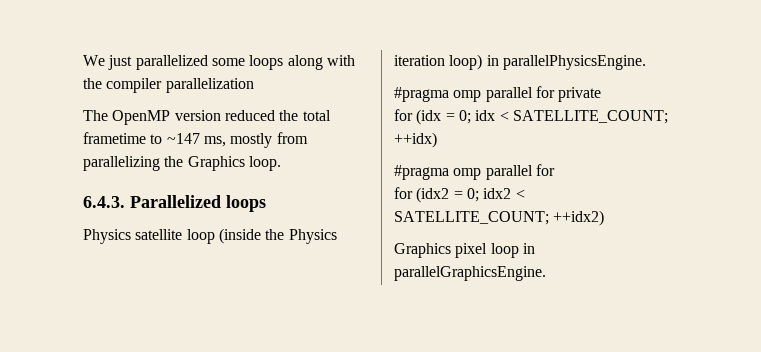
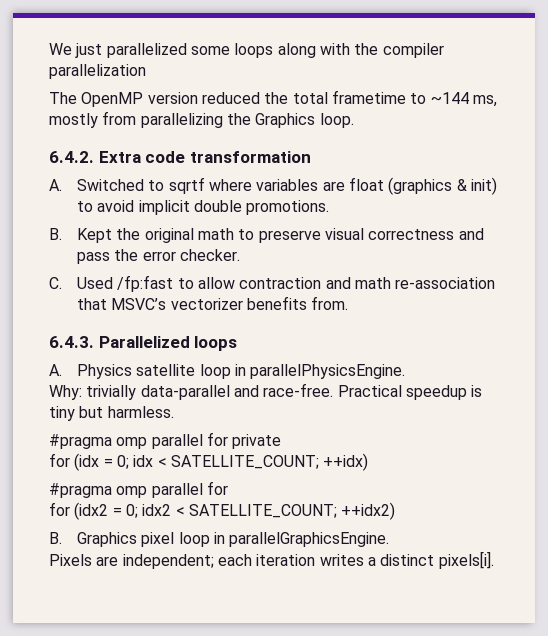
- The OpenMP version reduced the total frametime to ~147 ms, mostly from parallelizing the Graphics loop.
+ The OpenMP version reduced the total frametime to ~144 ms, mostly from parallelizing the Graphics loop.
+ 6.4.2. Extra code transformation
+ A. Switched to sqrtf where variables are float (graphics & init) to avoid implicit double promotions.
+ B. Kept the original math to preserve visual correctness and pass the error checker.
+ C. Used /fp:fast to allow contraction and math re-association that MSVC’s vectorizer benefits from.
- Physics satellite loop (inside the Physics iteration loop) in parallelPhysicsEngine.
+ A. Physics satellite loop in parallelPhysicsEngine.
+ Why: trivially data-parallel and race-free. Practical speedup is tiny but harmless.
- Graphics pixel loop in parallelGraphicsEngine.
+ B. Graphics pixel loop in parallelGraphicsEngine.
+ Pixels are independent; each iteration writes a distinct pixels[i].

